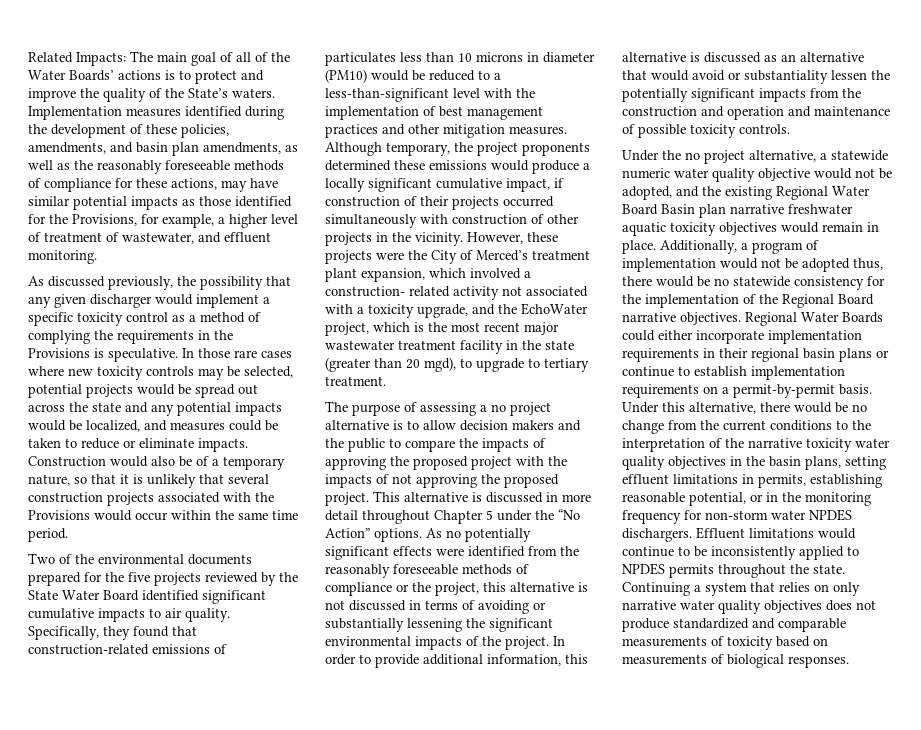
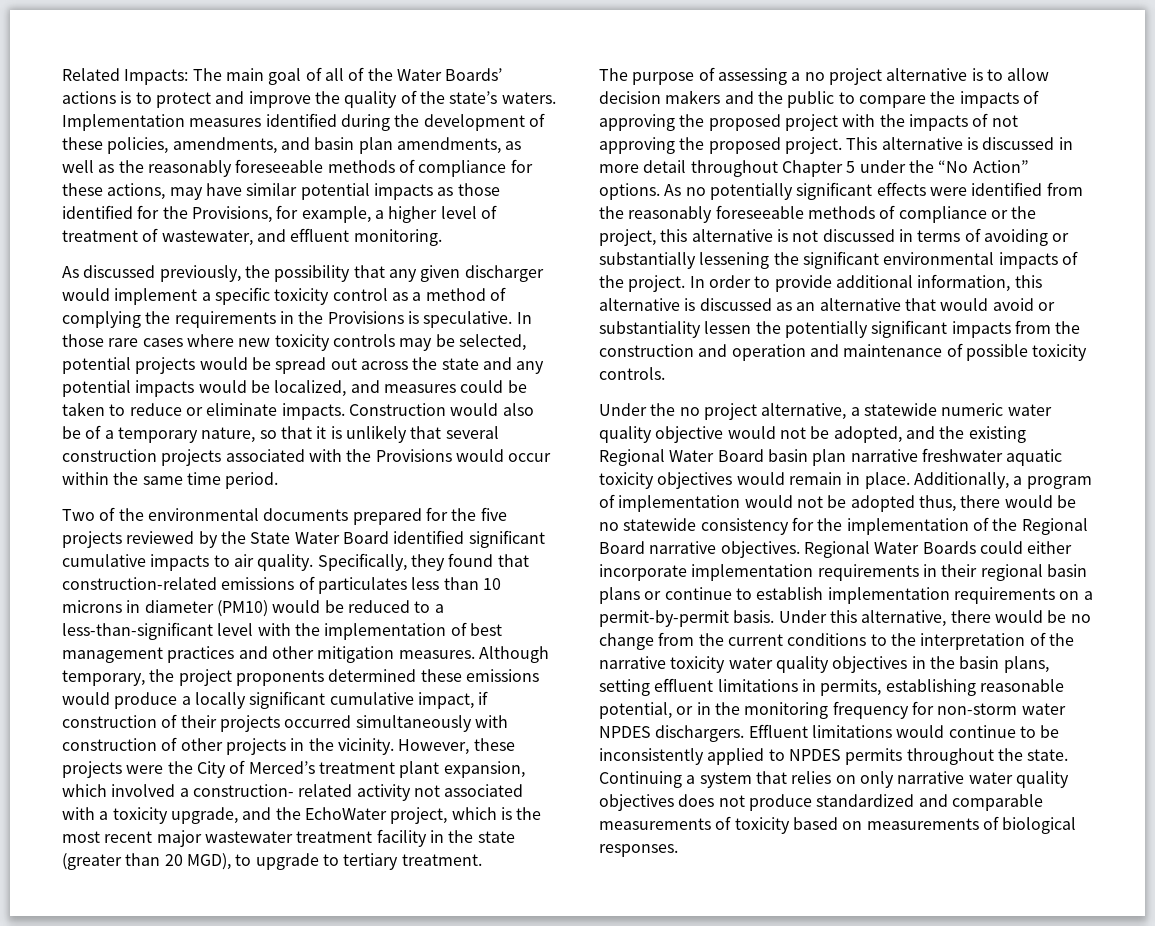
- Related Impacts: The main goal of all of the Water Boards’ actions is to protect and improve the quality of the State’s waters.
+ Related Impacts: The main goal of all of the Water Boards’ actions is to protect and improve the quality of the state’s waters.
- However, these projects were the City of Merced’s treatment plant expansion, which involved a construction- related activity not associated with a toxicity upgrade, and the EchoWater project, which is the most recent major wastewater treatment facility in the state (greater than 20 mgd), to upgrade to tertiary treatment.
+ However, these projects were the City of Merced’s treatment plant expansion, which involved a construction- related activity not associated with a toxicity upgrade, and the EchoWater project, which is the most recent major wastewater treatment facility in the state (greater than 20 MGD), to upgrade to tertiary treatment.
- Under the no project alternative, a statewide numeric water quality objective would not be adopted, and the existing Regional Water Board Basin plan narrative freshwater aquatic toxicity objectives would remain in place.
+ Under the no project alternative, a statewide numeric water quality objective would not be adopted, and the existing Regional Water Board basin plan narrative freshwater aquatic toxicity objectives would remain in place.

